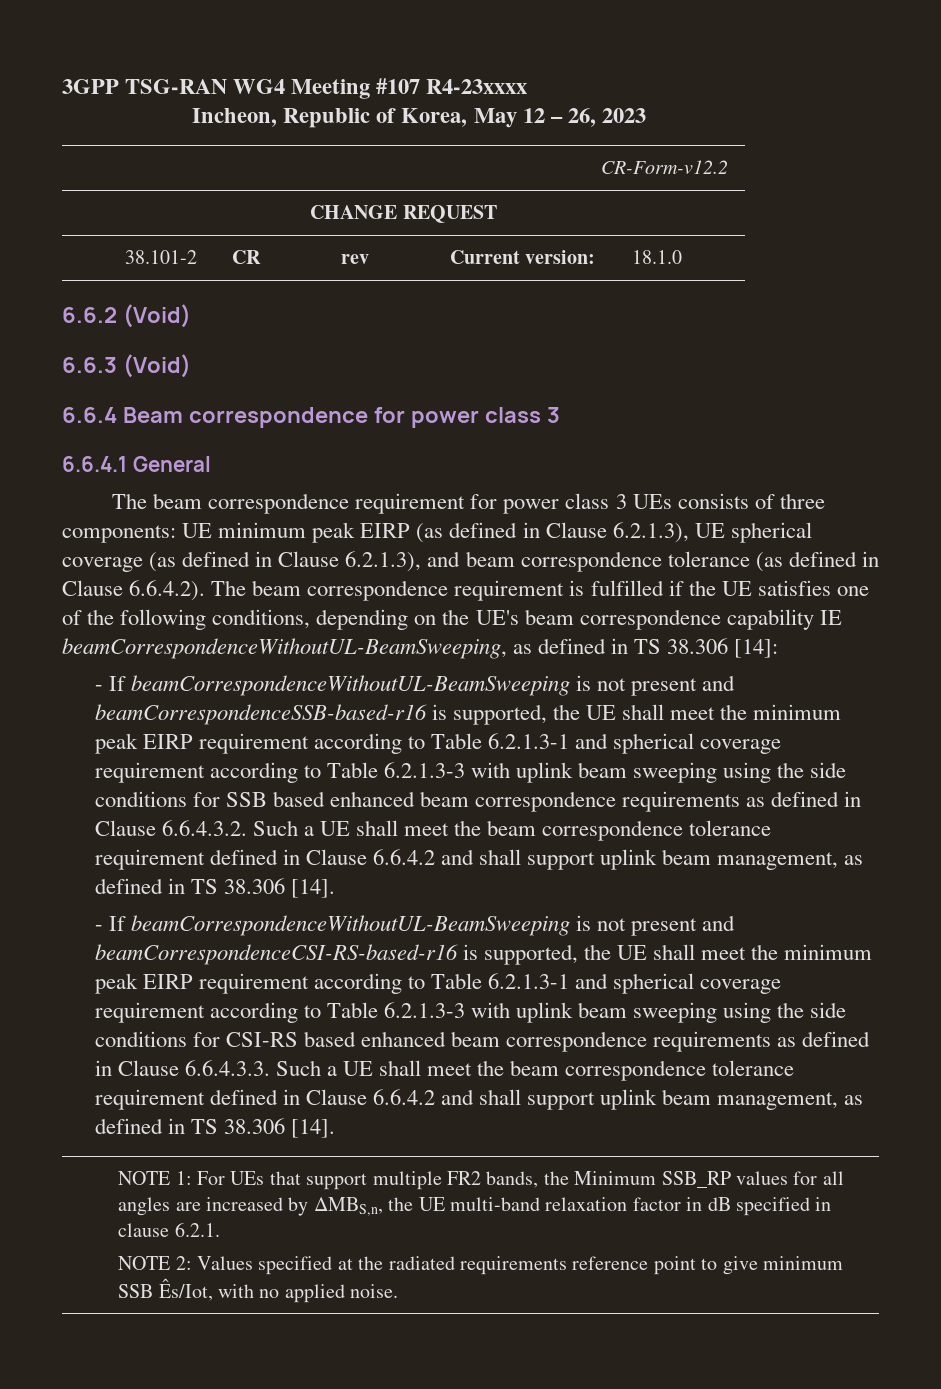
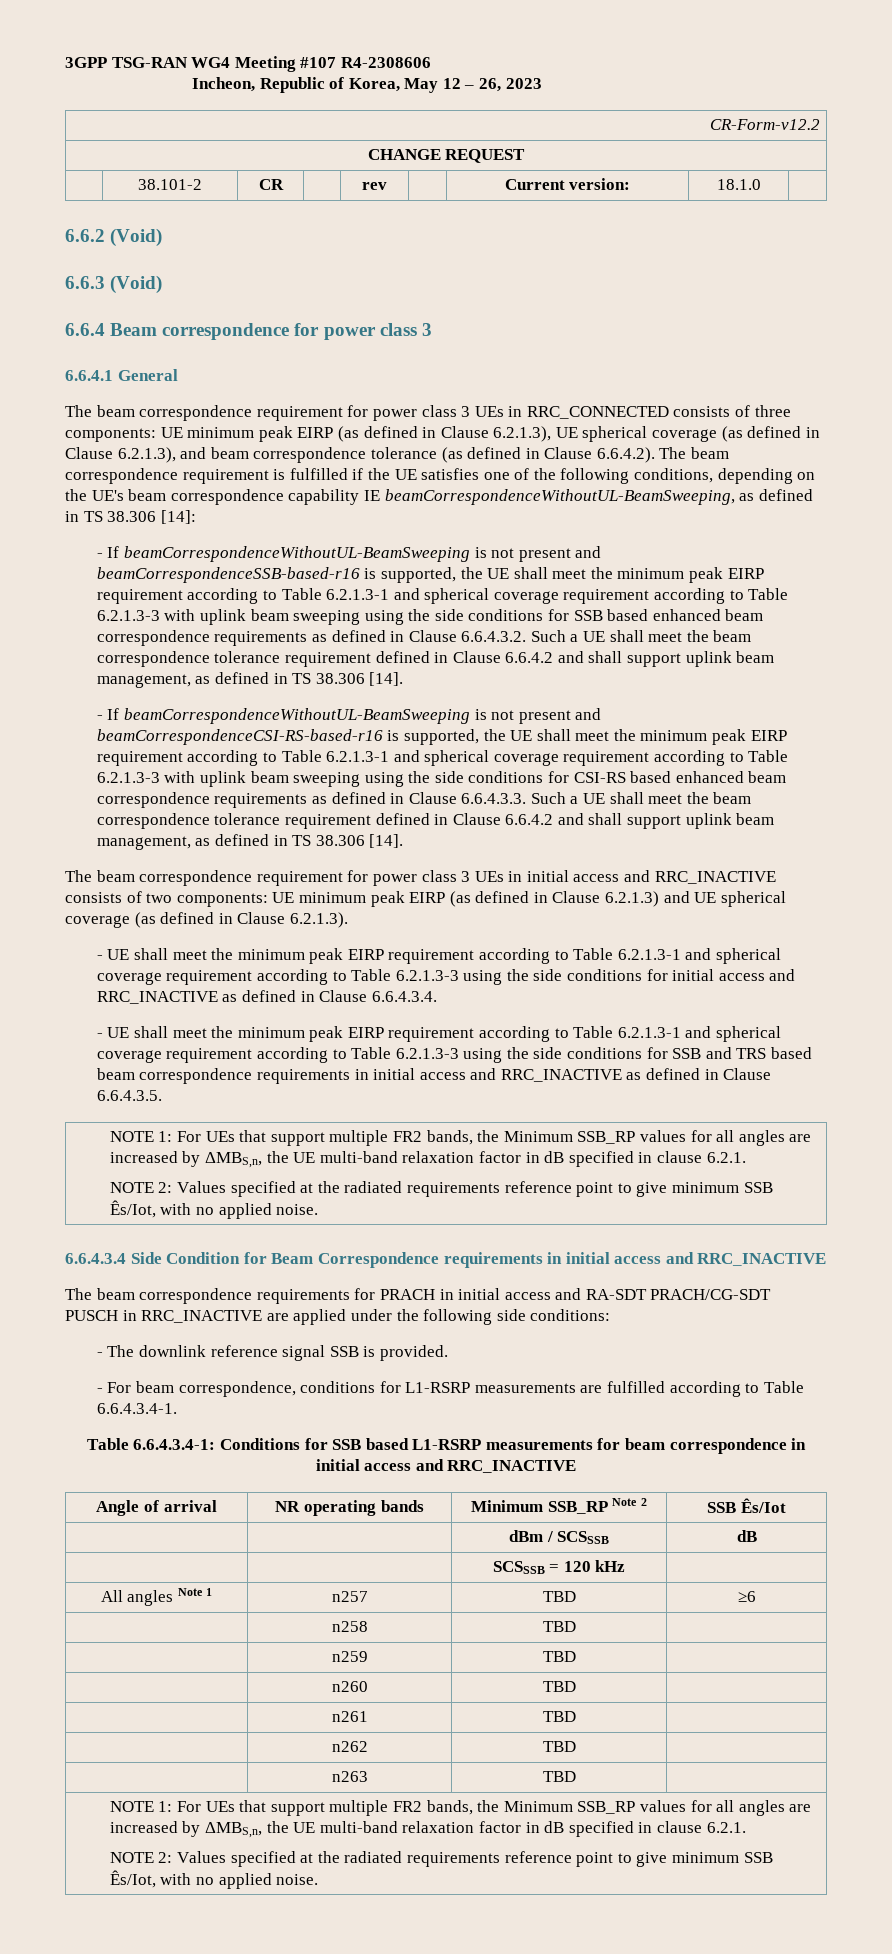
- 3GPP TSG-RAN WG4 Meeting #107 R4-23xxxx
+ 3GPP TSG-RAN WG4 Meeting #107 R4-2308606
- The beam correspondence requirement for power class 3 UEs consists of three components:
+ The beam correspondence requirement for power class 3 UEs in RRC_CONNECTED consists of three components:
+ The beam correspondence requirement for power class 3 UEs in initial access and RRC_INACTIVE consists of two components: UE minimum peak EIRP (as defined in Clause 6.2.1.3) and UE spherical coverage (as defined in Clause 6.2.1.3).
+ - UE shall meet the minimum peak EIRP requirement according to Table 6.2.1.3-1 and spherical coverage requirement according to Table 6.2.1.3-3 using the side conditions for initial access and RRC_INACTIVE as defined in Clause 6.6.4.3.4.
+ - UE shall meet the minimum peak EIRP requirement according to Table 6.2.1.3-1 and spherical coverage requirement according to Table 6.2.1.3-3 using the side conditions for SSB and TRS based beam correspondence requirements in initial access and RRC_INACTIVE as defined in Clause 6.6.4.3.5.
+ 6.6.4.3.4 Side Condition for Beam Correspondence requirements in initial access and RRC_INACTIVE
+ The beam correspondence requirements for PRACH in initial access and RA-SDT PRACH/CG-SDT PUSCH in RRC_INACTIVE are applied under the following side conditions:
+ - The downlink reference signal SSB is provided.
+ - For beam correspondence, conditions for L1-RSRP measurements are fulfilled according to Table 6.6.4.3.4-1.
+ Table 6.6.4.3.4-1: Conditions for SSB based L1-RSRP measurements for beam correspondence in initial access and RRC_INACTIVE
+ Angle of arrival | NR operating bands | Minimum SSB_RP Note 2 | SSB Ês/Iot
+ | | dBm / SCSSSB | dB
+ | | SCSSSB = 120 kHz |
+ All angles Note 1 | n257 | TBD | ≥6
+ | n258 | TBD |
+ | n259 | TBD |
+ | n260 | TBD |
+ | n261 | TBD |
+ | n262 | TBD |
+ | n263 | TBD |
+ NOTE 1: For UEs that support multiple FR2 bands, the Minimum SSB_RP values for all angles are increased by ΔMBS,n, the UE multi-band relaxation factor in dB specified in clause 6.2.1.
+ NOTE 2: Values specified at the radiated requirements reference point to give minimum SSB Ês/Iot, with no applied noise.

